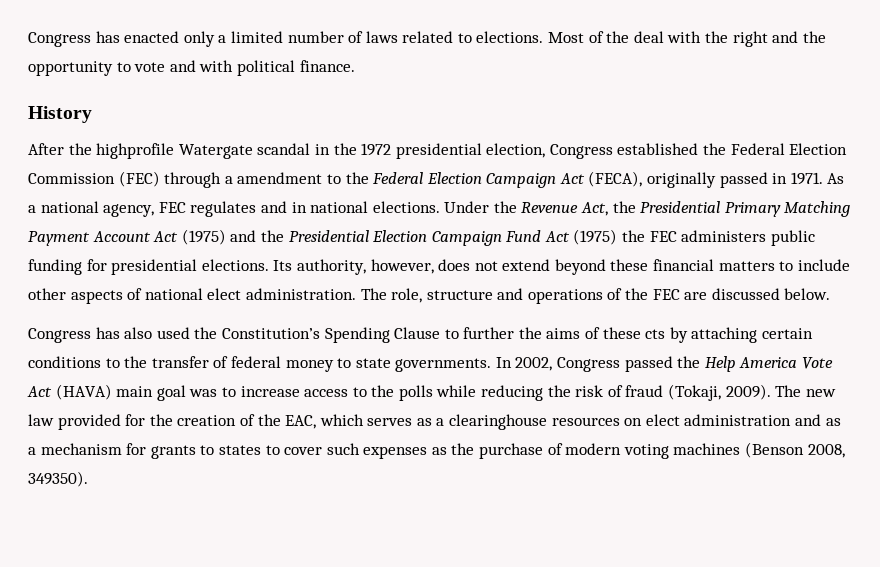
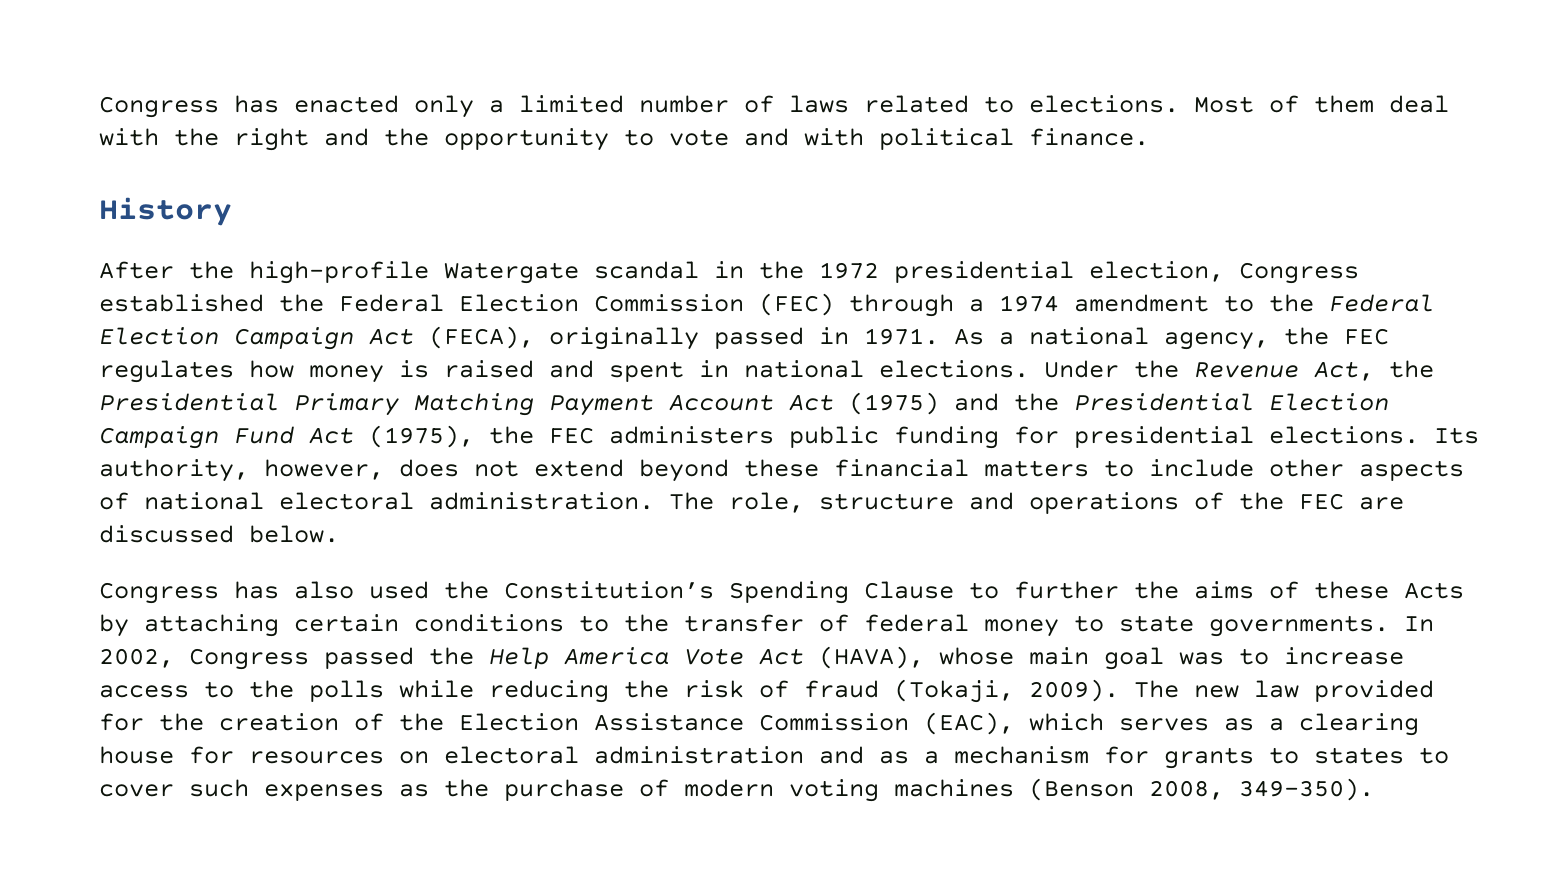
- Most of the deal with the right and the opportunity to vote and with political finance.
+ Most of them deal with the right and the opportunity to vote and with political finance.
- After the highprofile Watergate scandal in the 1972 presidential election, Congress established the Federal Election Commission (FEC) through a amendment to the Federal Election Campaign Act (FECA), originally passed in 1971.
+ After the high-profile Watergate scandal in the 1972 presidential election, Congress established the Federal Election Commission (FEC) through a 1974 amendment to the Federal Election Campaign Act (FECA), originally passed in 1971.
- As a national agency, FEC regulates and in national elections.
+ As a national agency, the FEC regulates how money is raised and spent in national elections.
- Under the Revenue Act, the Presidential Primary Matching Payment Account Act (1975) and the Presidential Election Campaign Fund Act (1975) the FEC administers public funding for presidential elections.
+ Under the Revenue Act, the Presidential Primary Matching Payment Account Act (1975) and the Presidential Election Campaign Fund Act (1975), the FEC administers public funding for presidential elections.
- Its authority, however, does not extend beyond these financial matters to include other aspects of national elect administration.
+ Its authority, however, does not extend beyond these financial matters to include other aspects of national electoral administration.
- Congress has also used the Constitution’s Spending Clause to further the aims of these cts by attaching certain conditions to the transfer of federal money to state governments.
+ Congress has also used the Constitution’s Spending Clause to further the aims of these Acts by attaching certain conditions to the transfer of federal money to state governments.
- In 2002, Congress passed the Help America Vote Act (HAVA) main goal was to increase access to the polls while reducing the risk of fraud (Tokaji, 2009).
+ In 2002, Congress passed the Help America Vote Act (HAVA), whose main goal was to increase access to the polls while reducing the risk of fraud (Tokaji, 2009).
- The new law provided for the creation of the EAC, which serves as a clearinghouse resources on elect administration and as a mechanism for grants to states to cover such expenses as the purchase of modern voting machines (Benson 2008, 349350).
+ The new law provided for the creation of the Election Assistance Commission (EAC), which serves as a clearing house for resources on electoral administration and as a mechanism for grants to states to cover such expenses as the purchase of modern voting machines (Benson 2008, 349–350).

